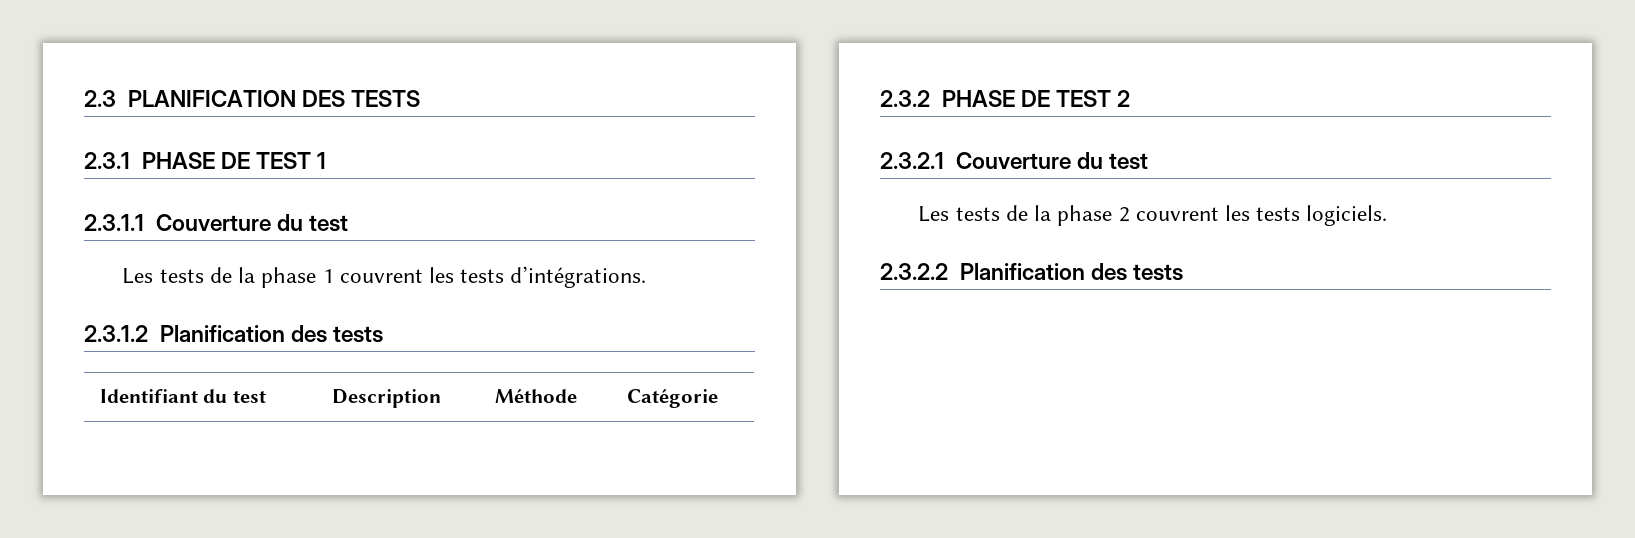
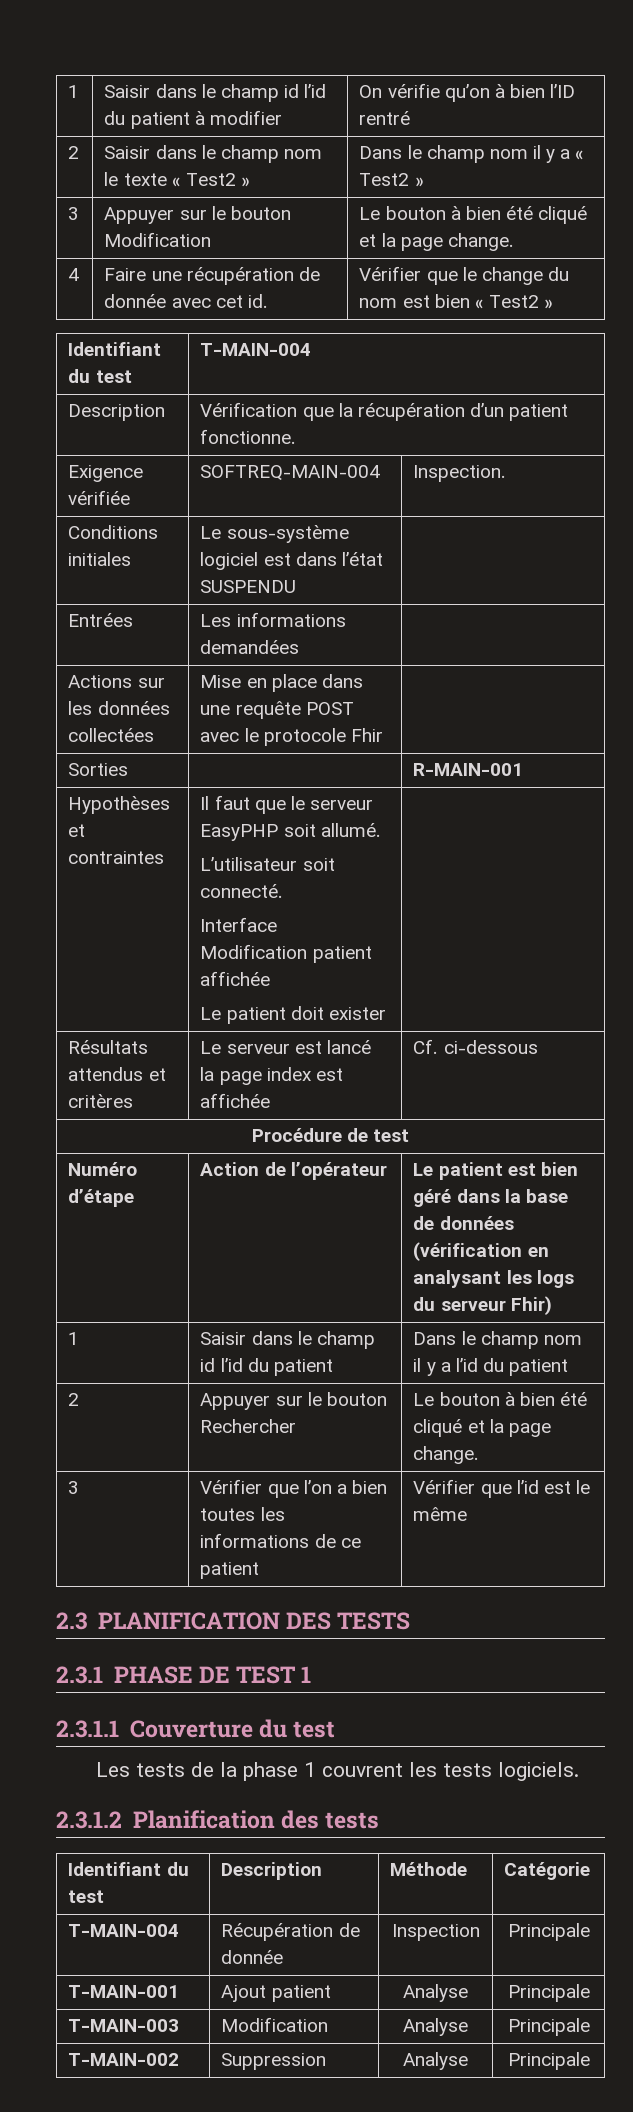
+ 1 | Saisir dans le champ id l’id du patient à modifier | On vérifie qu’on à bien l’ID rentré
+ 2 | Saisir dans le champ nom le texte « Test2 » | Dans le champ nom il y a « Test2 »
+ 3 | Appuyer sur le bouton Modification | Le bouton à bien été cliqué et la page change.
+ 4 | Faire une récupération de donnée avec cet id. | Vérifier que le change du nom est bien « Test2 »
+ Identifiant du test | T-MAIN-004
+ Description | Vérification que la récupération d’un patient fonctionne.
+ Exigence vérifiée | SOFTREQ-MAIN-004 | Inspection.
+ Conditions initiales | Le sous-système logiciel est dans l’état SUSPENDU |
+ Entrées | Les informations demandées |
+ Actions sur les données collectées | Mise en place dans une requête POST avec le protocole Fhir |
+ Sorties | | R-MAIN-001
+ Hypothèses et contraintes | Il faut que le serveur EasyPHP soit allumé.
+ L’utilisateur soit connecté.
+ Interface Modification patient affichée
+ Le patient doit exister |
+ Résultats attendus et critères | Le serveur est lancé la page index est affichée | Cf. ci-dessous
+ Procédure de test
+ Numéro d’étape | Action de l’opérateur | Le patient est bien géré dans la base de données (vérification en analysant les logs du serveur Fhir)
+ 1 | Saisir dans le champ id l’id du patient | Dans le champ nom il y a l’id du patient
+ 2 | Appuyer sur le bouton Rechercher | Le bouton à bien été cliqué et la page change.
+ 3 | Vérifier que l’on a bien toutes les informations de ce patient | Vérifier que l’id est le même
- Les tests de la phase 1 couvrent les tests d’intégrations.
+ Les tests de la phase 1 couvrent les tests logiciels.
- 2.3.2 PHASE DE TEST 2
- 2.3.2.1 Couverture du test
- Les tests de la phase 2 couvrent les tests logiciels.
- 2.3.2.2 Planification des tests
+ T-MAIN-004 | Récupération de donnée | Inspection | Principale
+ T-MAIN-001 | Ajout patient | Analyse | Principale
+ T-MAIN-003 | Modification | Analyse | Principale
+ T-MAIN-002 | Suppression | Analyse | Principale

